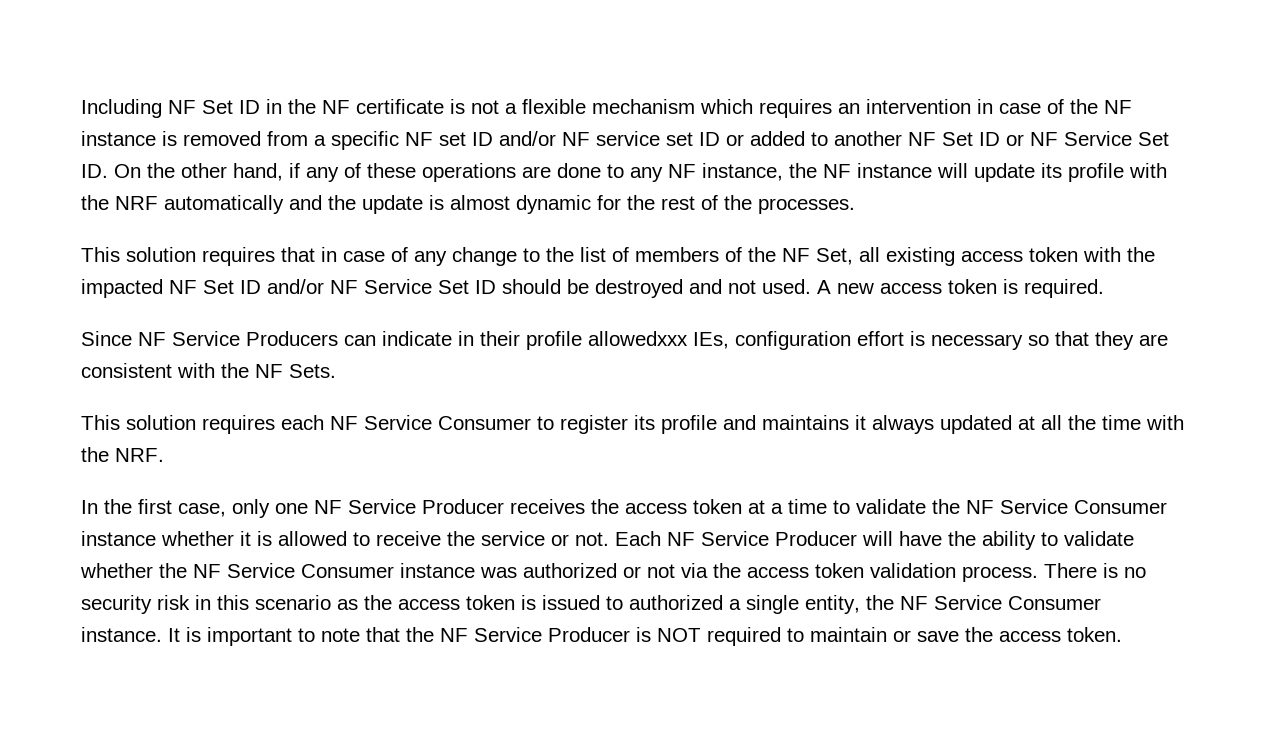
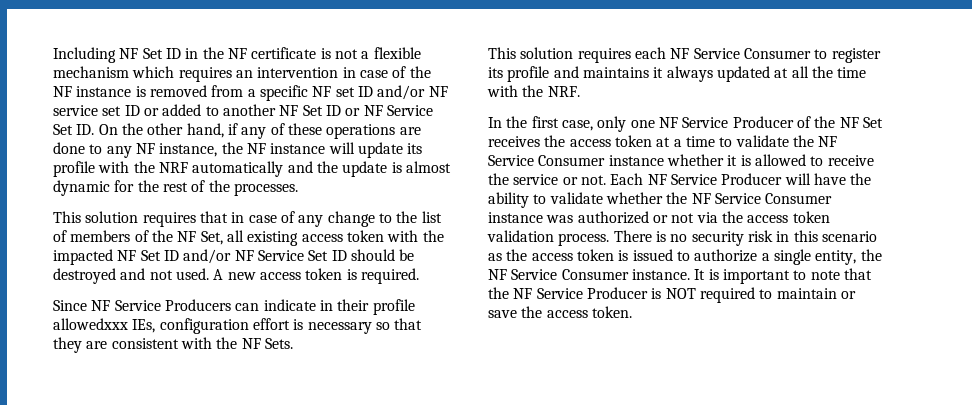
- In the first case, only one NF Service Producer receives the access token at a time to validate the NF Service Consumer instance whether it is allowed to receive the service or not.
+ In the first case, only one NF Service Producer of the NF Set receives the access token at a time to validate the NF Service Consumer instance whether it is allowed to receive the service or not.
- There is no security risk in this scenario as the access token is issued to authorized a single entity, the NF Service Consumer instance.
+ There is no security risk in this scenario as the access token is issued to authorize a single entity, the NF Service Consumer instance.

